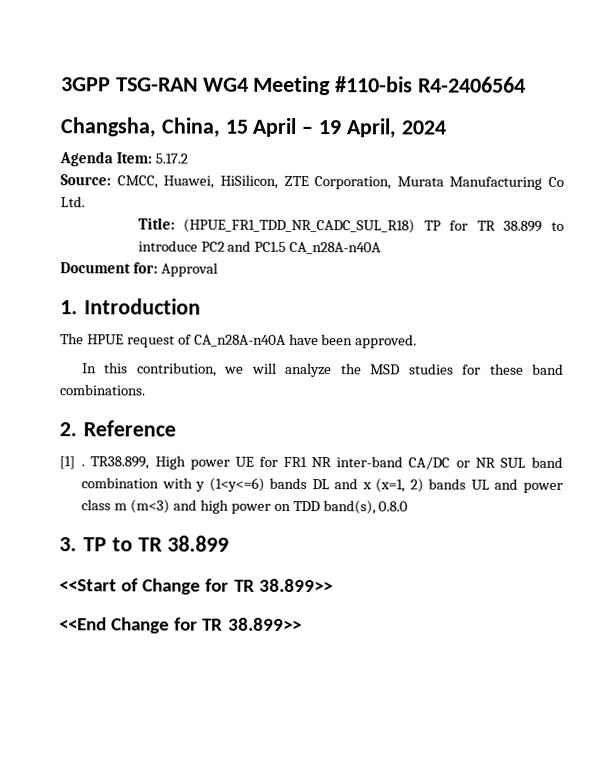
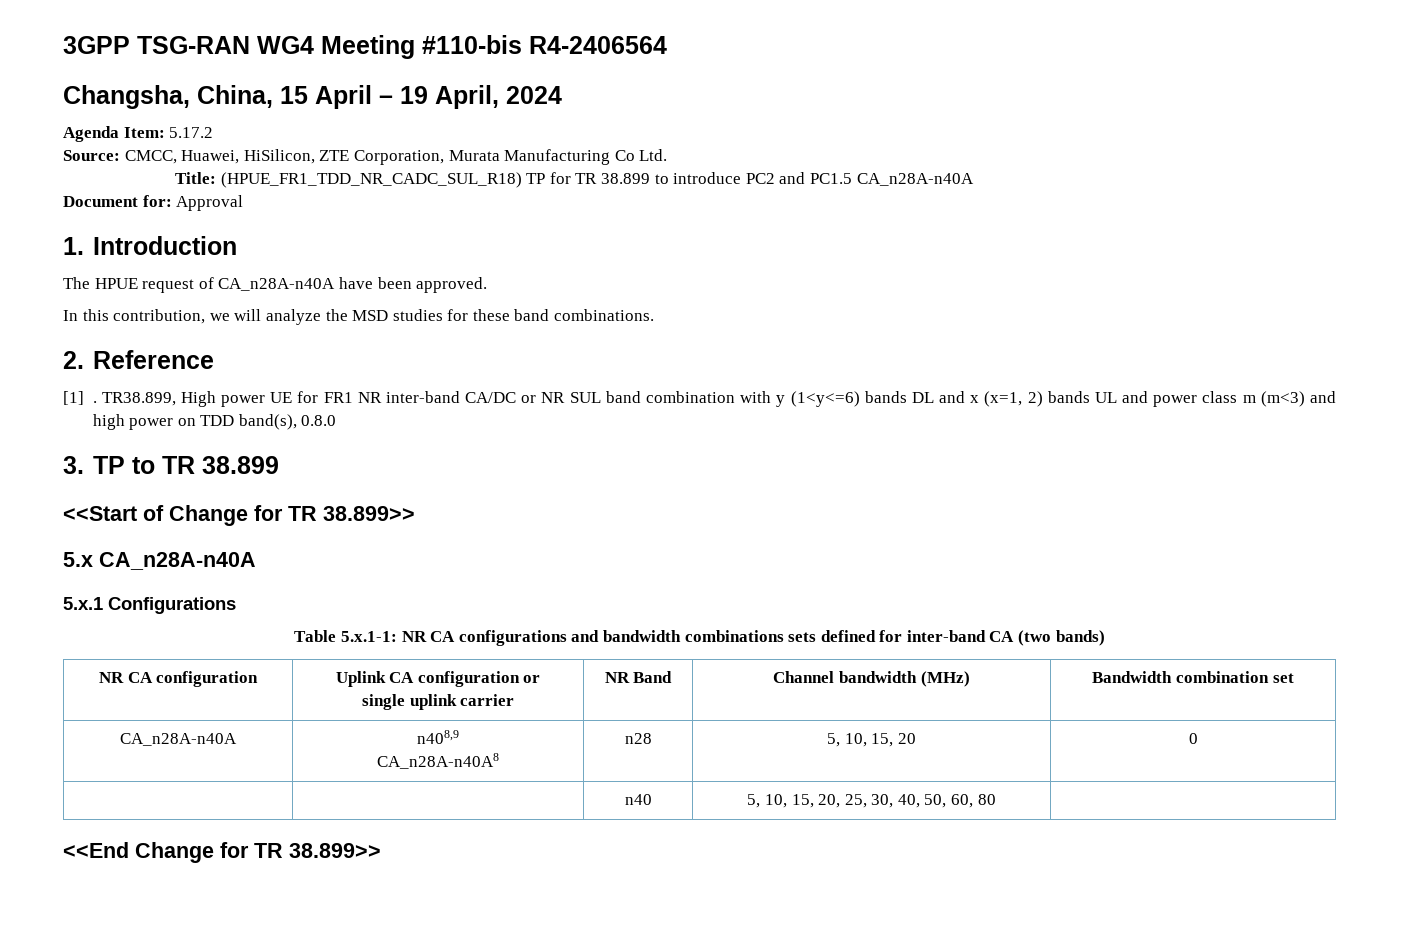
+ 5.x CA_n28A-n40A
+ 5.x.1 Configurations
+ Table 5.x.1-1: NR CA configurations and bandwidth combinations sets defined for inter-band CA (two bands)
+ NR CA configuration | Uplink CA configuration or
+ single uplink carrier | NR Band | Channel bandwidth (MHz) | Bandwidth combination set
+ CA_n28A-n40A | n408,9
+ CA_n28A-n40A8 | n28 | 5, 10, 15, 20 | 0
+ | | n40 | 5, 10, 15, 20, 25, 30, 40, 50, 60, 80 |

